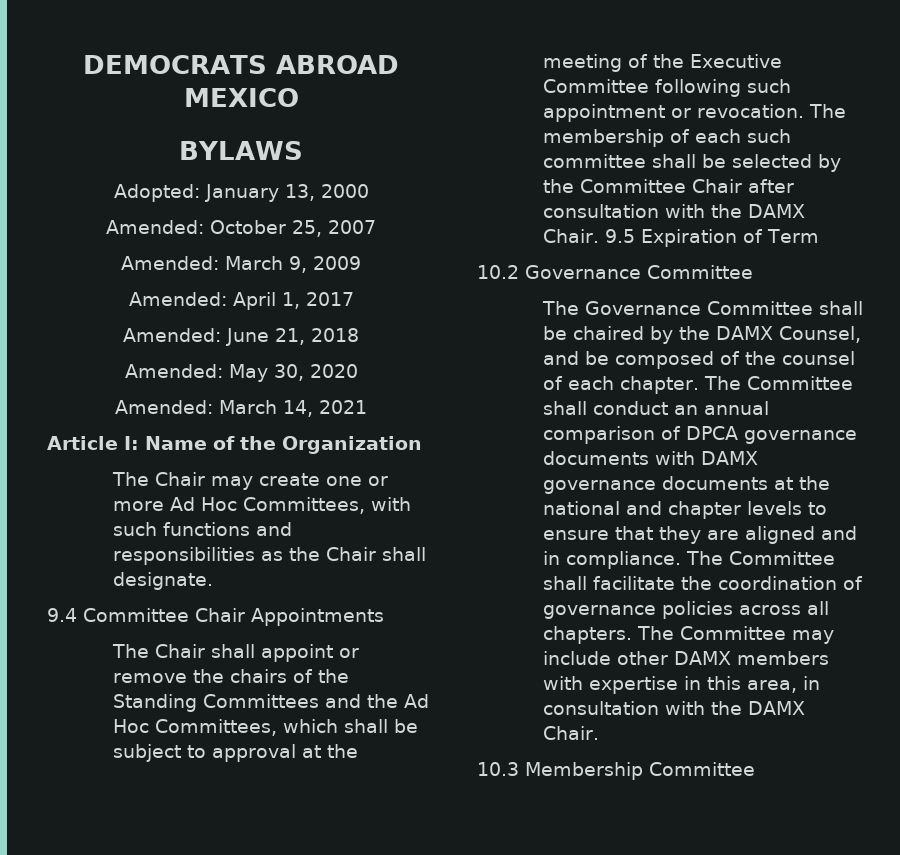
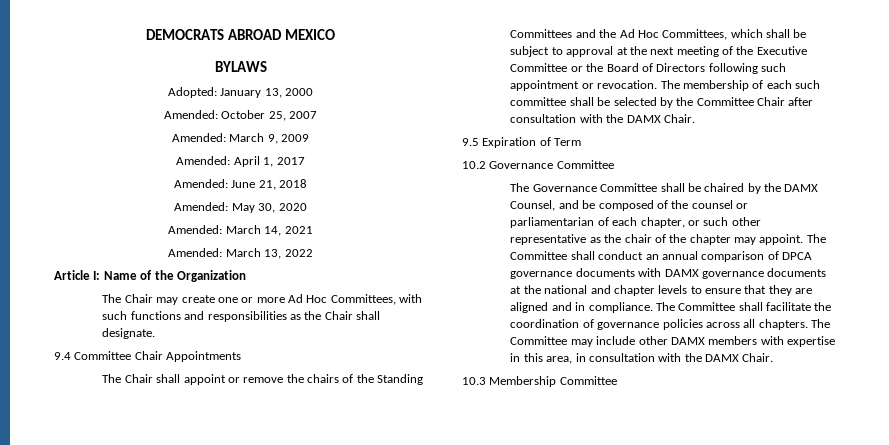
+ Amended: March 13, 2022
- The Chair shall appoint or remove the chairs of the Standing Committees and the Ad Hoc Committees, which shall be subject to approval at the meeting of the Executive Committee following such appointment or revocation.
+ The Chair shall appoint or remove the chairs of the Standing Committees and the Ad Hoc Committees, which shall be subject to approval at the next meeting of the Executive Committee or the Board of Directors following such appointment or revocation.
- The membership of each such committee shall be selected by the Committee Chair after consultation with the DAMX Chair. 9.5 Expiration of Term
+ The membership of each such committee shall be selected by the Committee Chair after consultation with the DAMX Chair.
+ 9.5 Expiration of Term
- The Governance Committee shall be chaired by the DAMX Counsel, and be composed of the counsel of each chapter.
+ The Governance Committee shall be chaired by the DAMX Counsel, and be composed of the counsel or parliamentarian of each chapter, or such other representative as the chair of the chapter may appoint.

